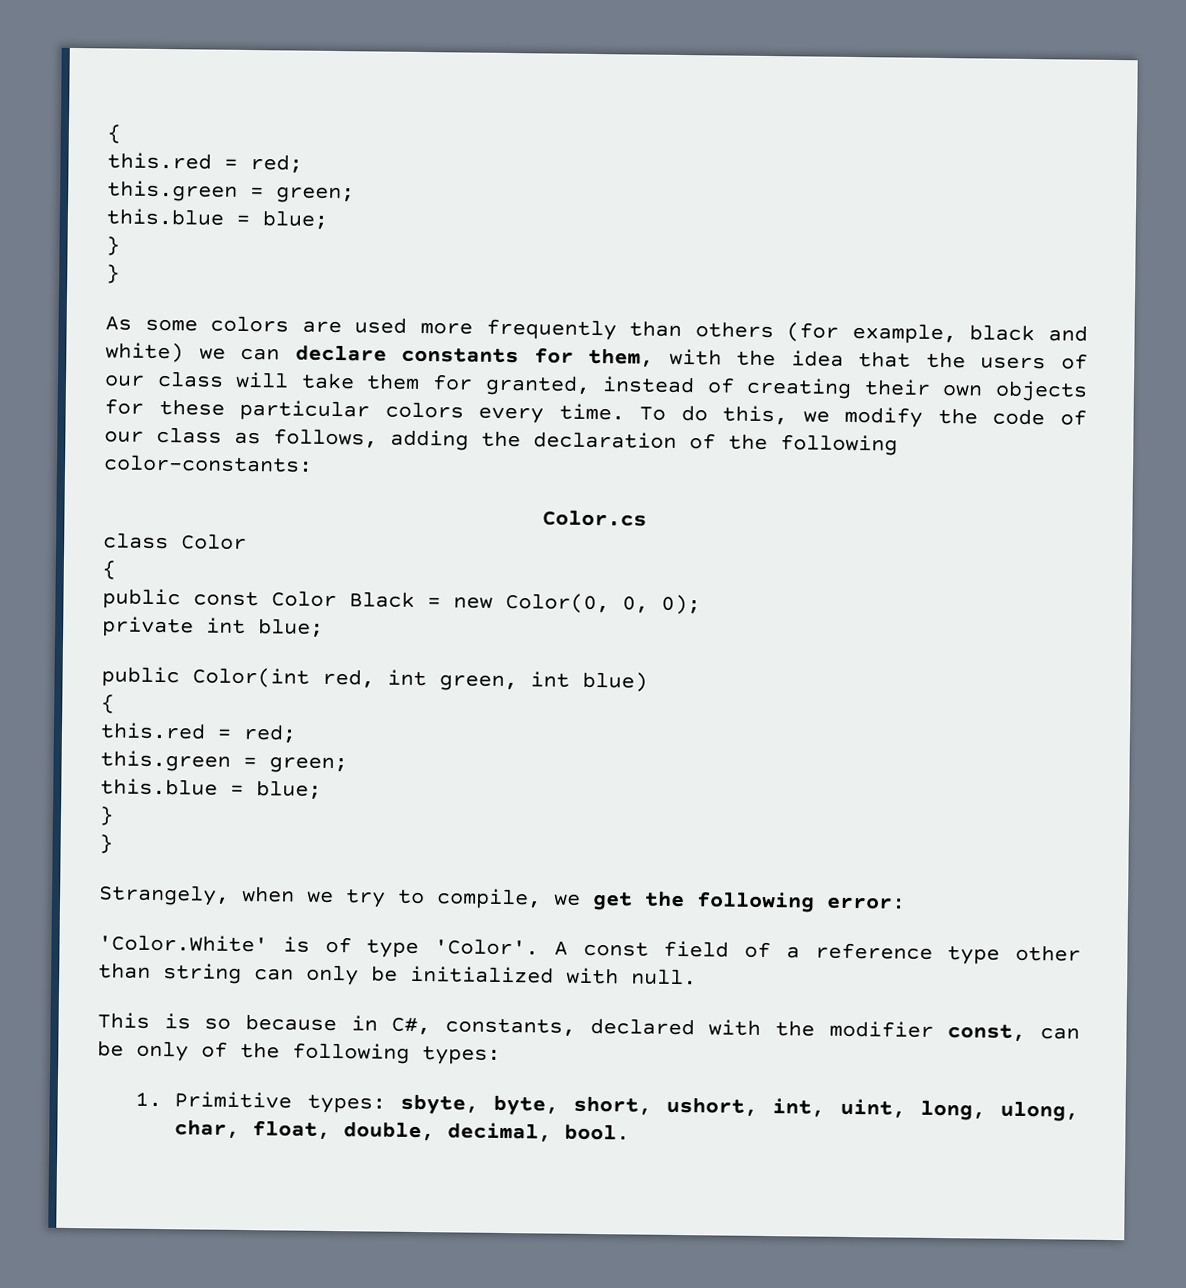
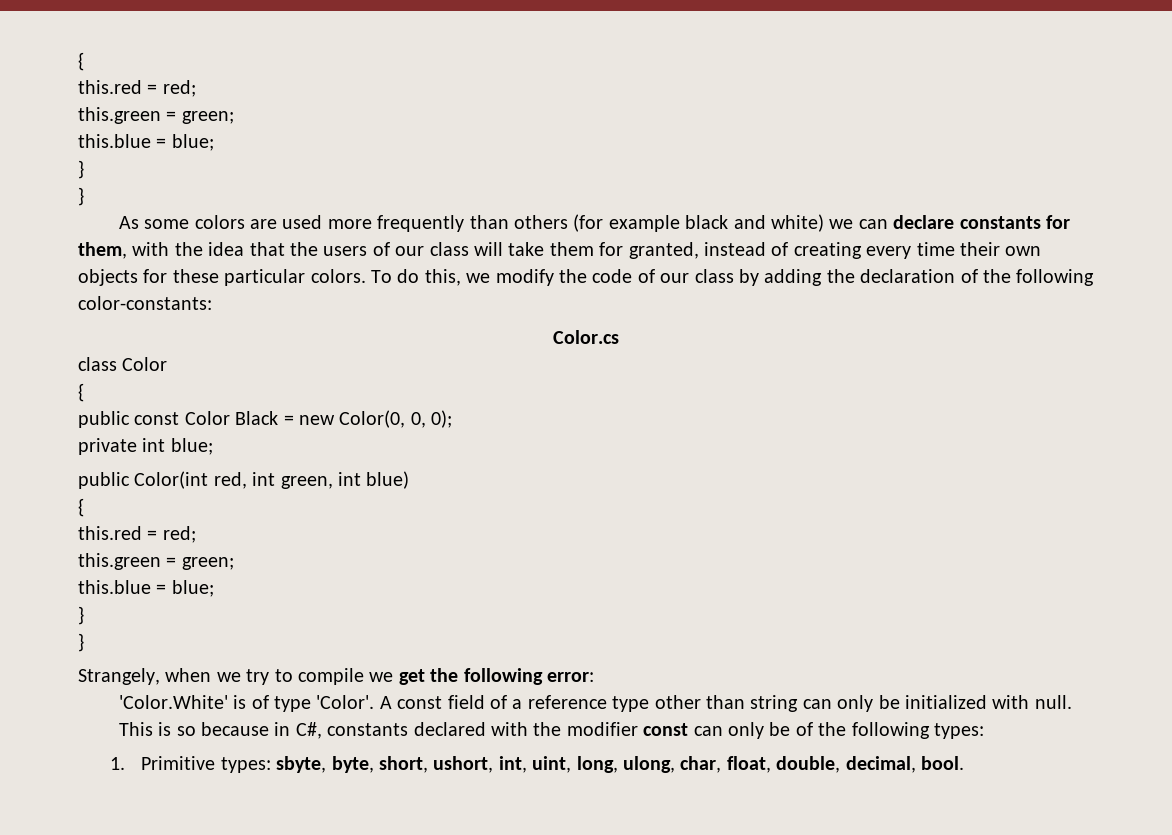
- As some colors are used more frequently than others (for example, black and white) we can declare constants for them, with the idea that the users of our class will take them for granted, instead of creating their own objects for these particular colors every time.
+ As some colors are used more frequently than others (for example black and white) we can declare constants for them, with the idea that the users of our class will take them for granted, instead of creating every time their own objects for these particular colors.
- To do this, we modify the code of our class as follows, adding the declaration of the following color-constants:
+ To do this, we modify the code of our class by adding the declaration of the following color-constants:
- Strangely, when we try to compile, we get the following error:
+ Strangely, when we try to compile we get the following error:
- This is so because in C#, constants, declared with the modifier const, can be only of the following types:
+ This is so because in C#, constants declared with the modifier const can only be of the following types:

